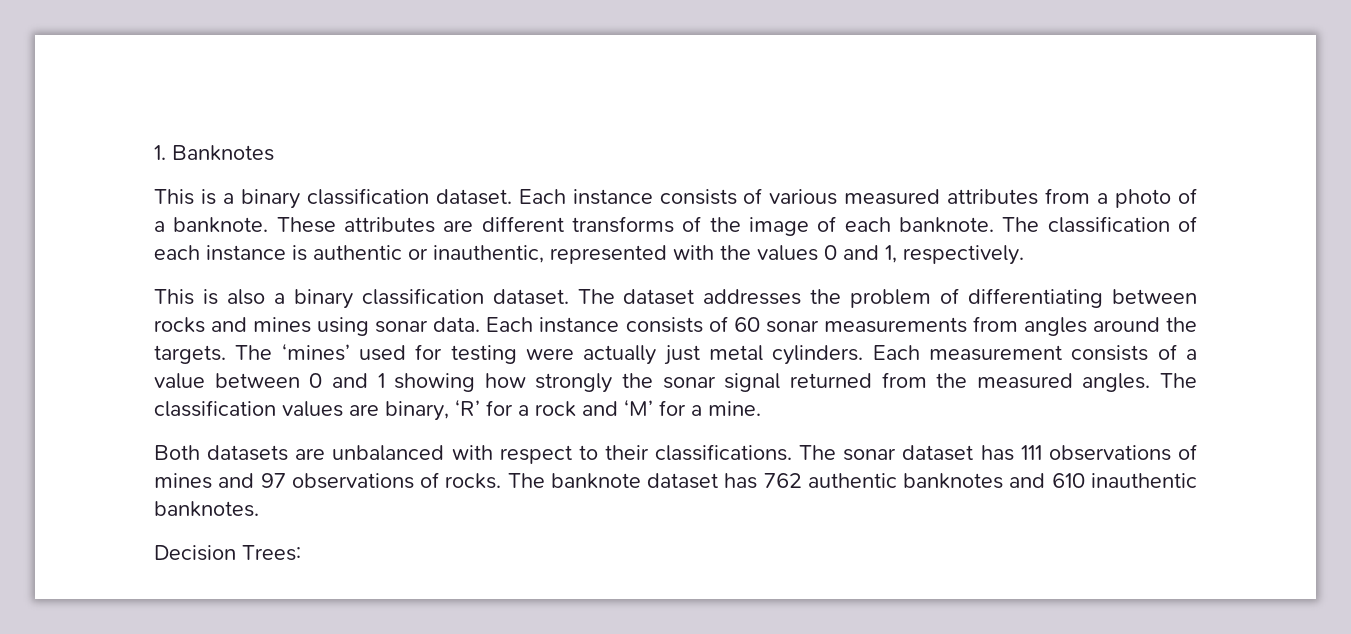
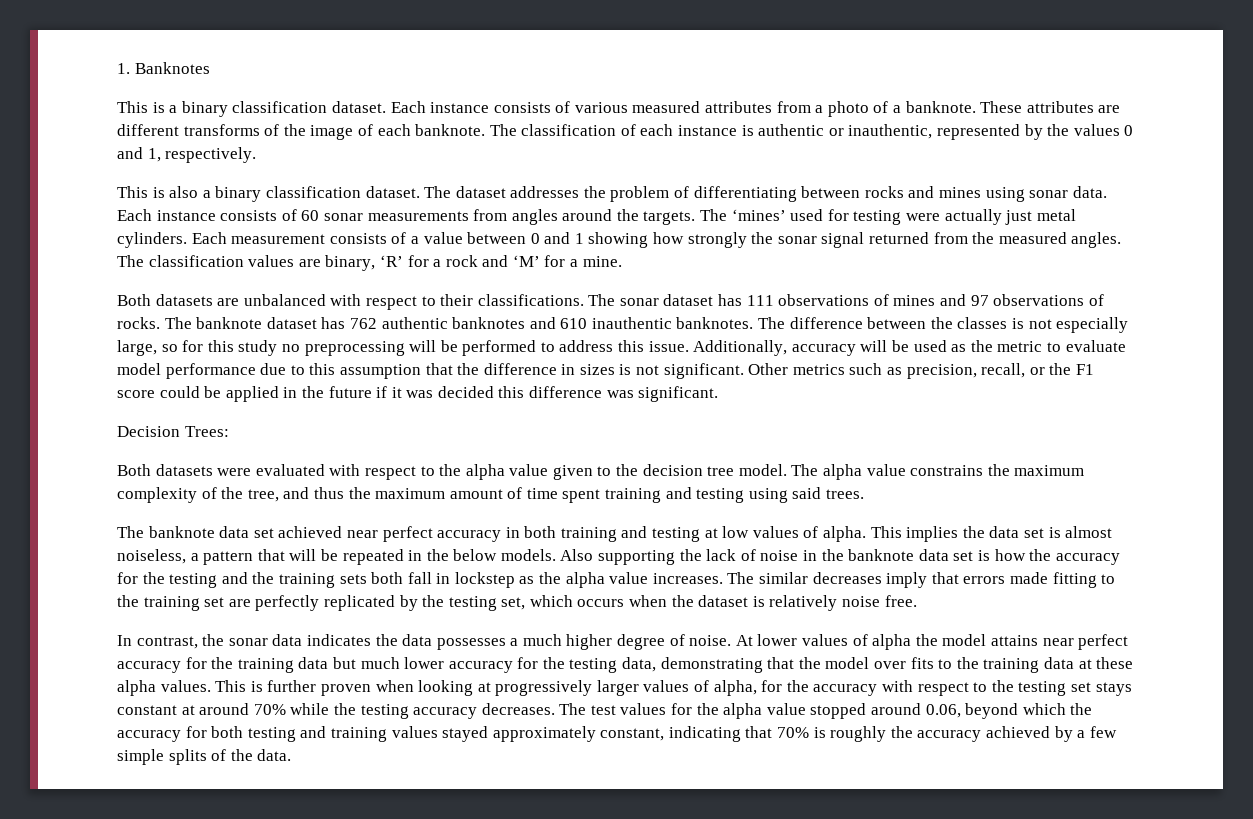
- The classification of each instance is authentic or inauthentic, represented with the values 0 and 1, respectively.
+ The classification of each instance is authentic or inauthentic, represented by the values 0 and 1, respectively.
- The banknote dataset has 762 authentic banknotes and 610 inauthentic banknotes.
+ The banknote dataset has 762 authentic banknotes and 610 inauthentic banknotes. The difference between the classes is not especially large, so for this study no preprocessing will be performed to address this issue. Additionally, accuracy will be used as the metric to evaluate model performance due to this assumption that the difference in sizes is not significant. Other metrics such as precision, recall, or the F1 score could be applied in the future if it was decided this difference was significant.
  Decision Trees:
+ Both datasets were evaluated with respect to the alpha value given to the decision tree model. The alpha value constrains the maximum complexity of the tree, and thus the maximum amount of time spent training and testing using said trees.
+ The banknote data set achieved near perfect accuracy in both training and testing at low values of alpha. This implies the data set is almost noiseless, a pattern that will be repeated in the below models. Also supporting the lack of noise in the banknote data set is how the accuracy for the testing and the training sets both fall in lockstep as the alpha value increases. The similar decreases imply that errors made fitting to the training set are perfectly replicated by the testing set, which occurs when the dataset is relatively noise free.
+ In contrast, the sonar data indicates the data possesses a much higher degree of noise. At lower values of alpha the model attains near perfect accuracy for the training data but much lower accuracy for the testing data, demonstrating that the model over fits to the training data at these alpha values. This is further proven when looking at progressively larger values of alpha, for the accuracy with respect to the testing set stays constant at around 70% while the testing accuracy decreases. The test values for the alpha value stopped around 0.06, beyond which the accuracy for both testing and training values stayed approximately constant, indicating that 70% is roughly the accuracy achieved by a few simple splits of the data.

